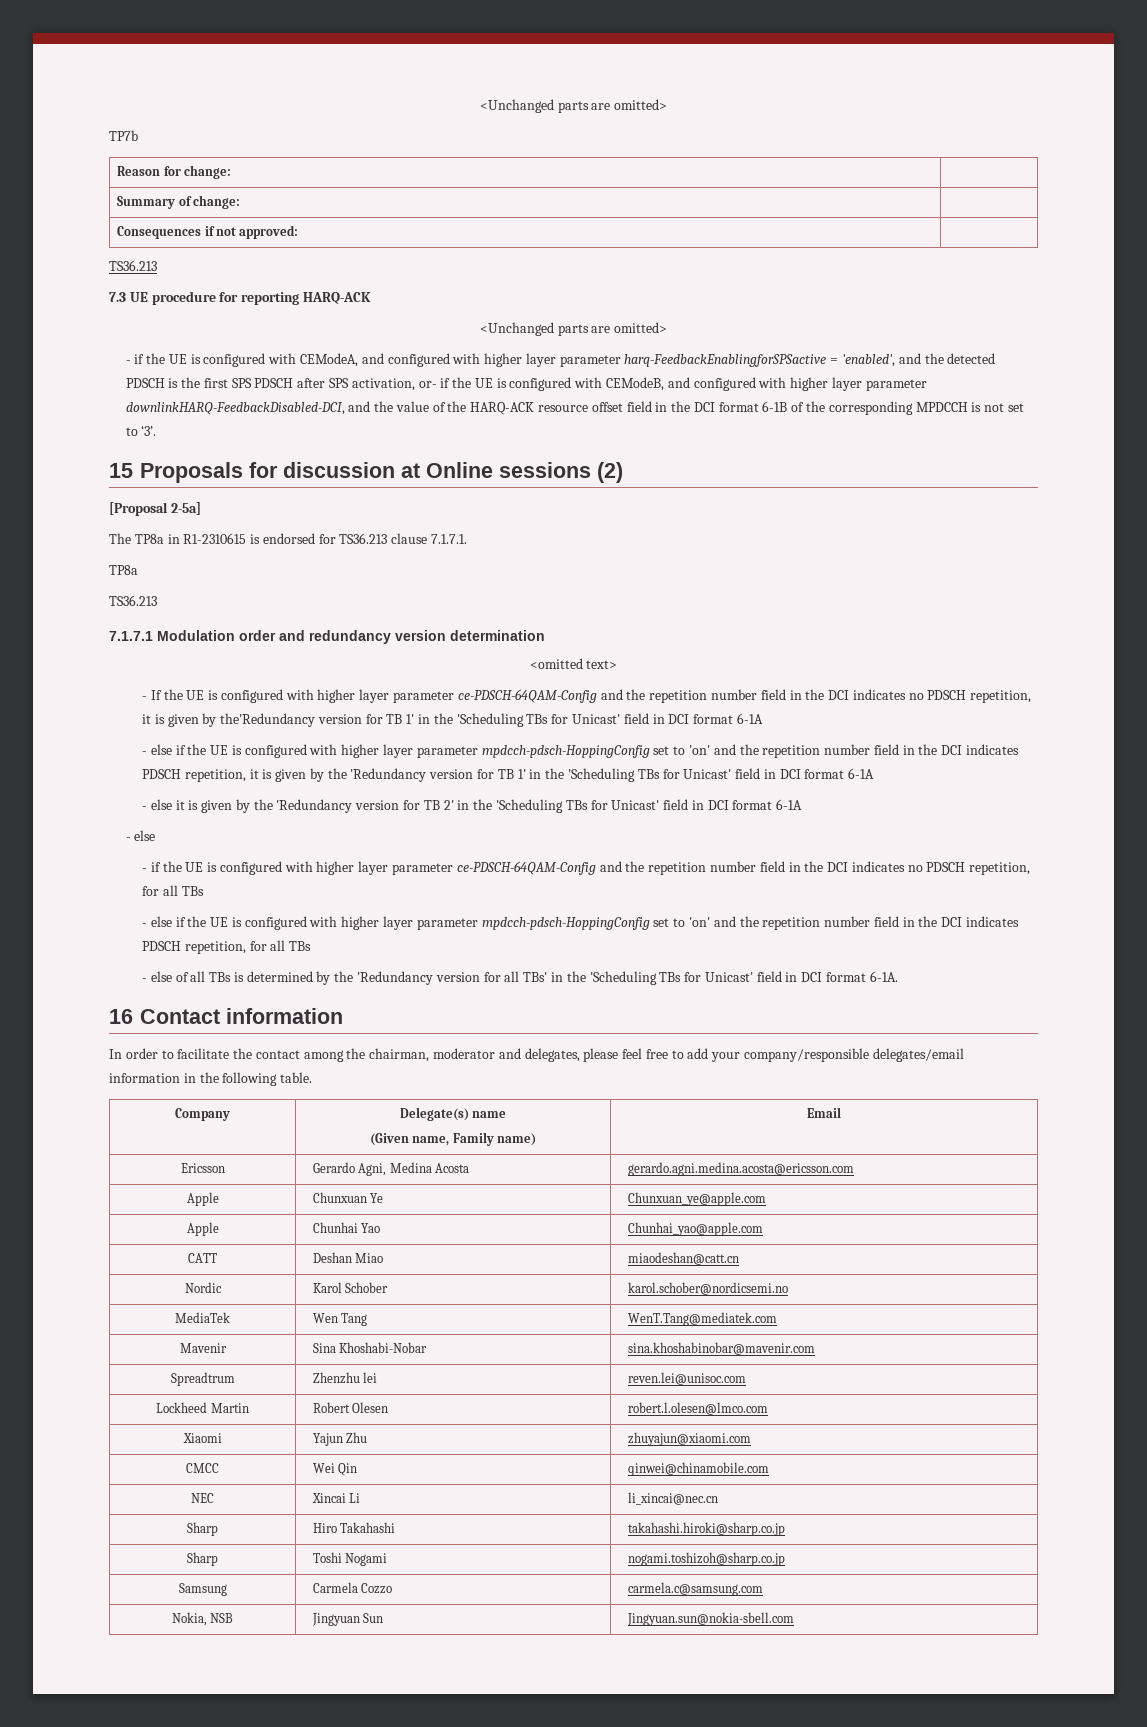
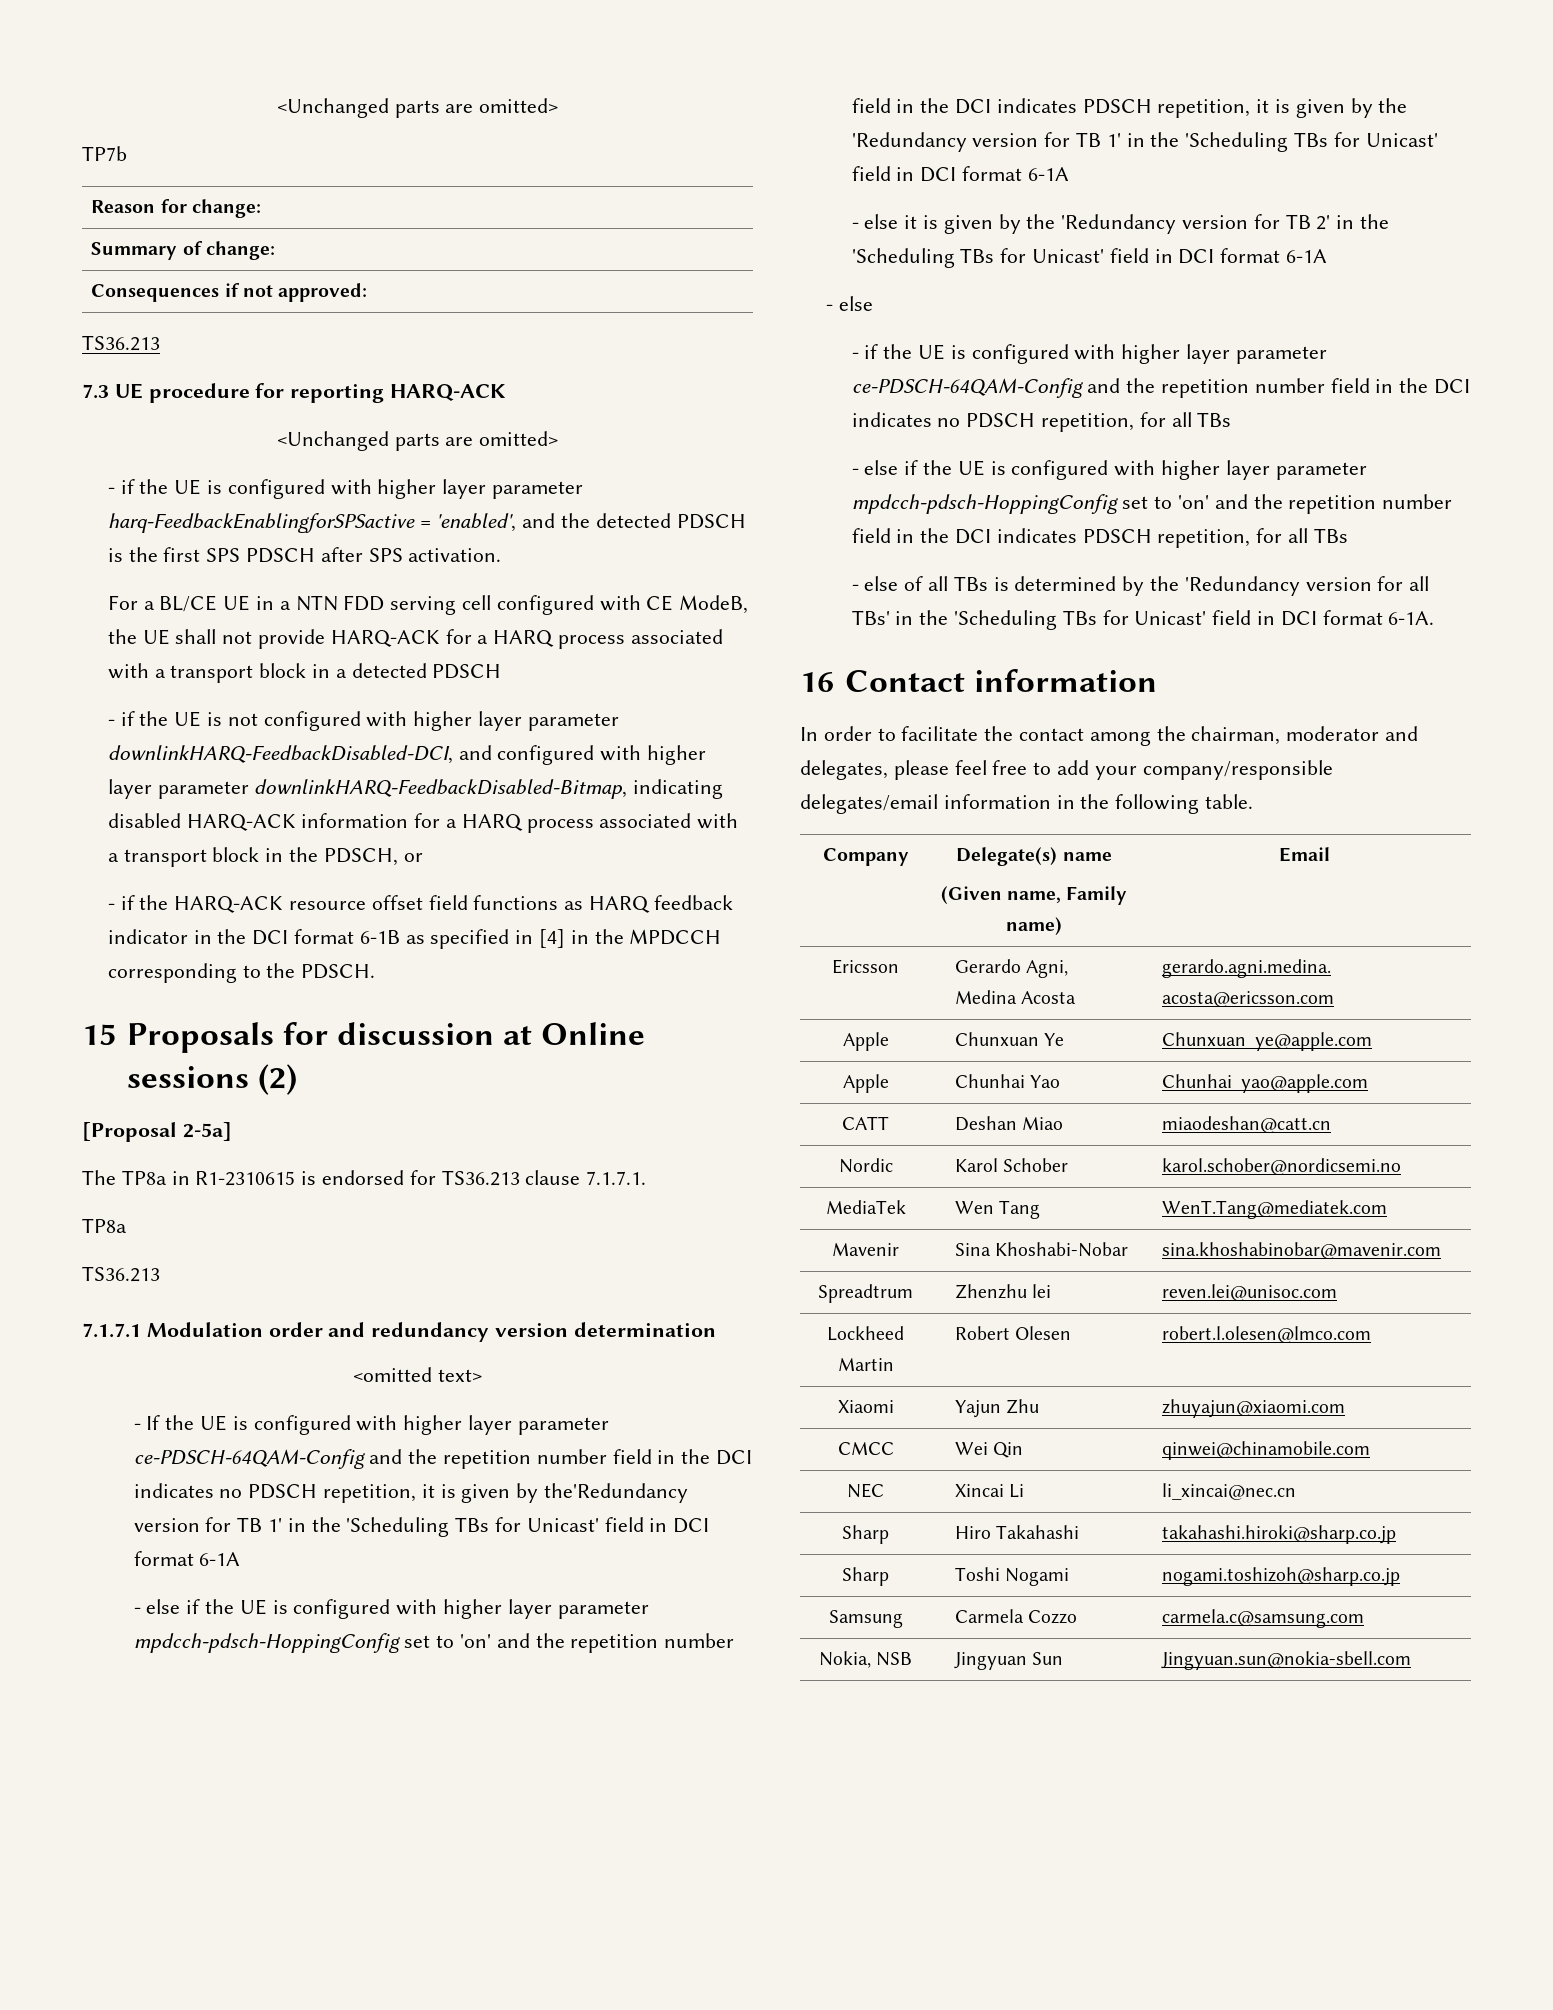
- - if the UE is configured with CEModeA, and configured with higher layer parameter harq-FeedbackEnablingforSPSactive = 'enabled', and the detected PDSCH is the first SPS PDSCH after SPS activation, or- if the UE is configured with CEModeB, and configured with higher layer parameter downlinkHARQ-FeedbackDisabled-DCI, and the value of the HARQ-ACK resource offset field in the DCI format 6-1B of the corresponding MPDCCH is not set to ‘3’.
+ - if the UE is configured with higher layer parameter harq-FeedbackEnablingforSPSactive = 'enabled', and the detected PDSCH is the first SPS PDSCH after SPS activation.
+ For a BL/CE UE in a NTN FDD serving cell configured with CE ModeB, the UE shall not provide HARQ-ACK for a HARQ process associated with a transport block in a detected PDSCH
+ - if the UE is not configured with higher layer parameter downlinkHARQ-FeedbackDisabled-DCI, and configured with higher layer parameter downlinkHARQ-FeedbackDisabled-Bitmap, indicating disabled HARQ-ACK information for a HARQ process associated with a transport block in the PDSCH, or
+ - if the HARQ-ACK resource offset field functions as HARQ feedback indicator in the DCI format 6-1B as specified in [4] in the MPDCCH corresponding to the PDSCH.

